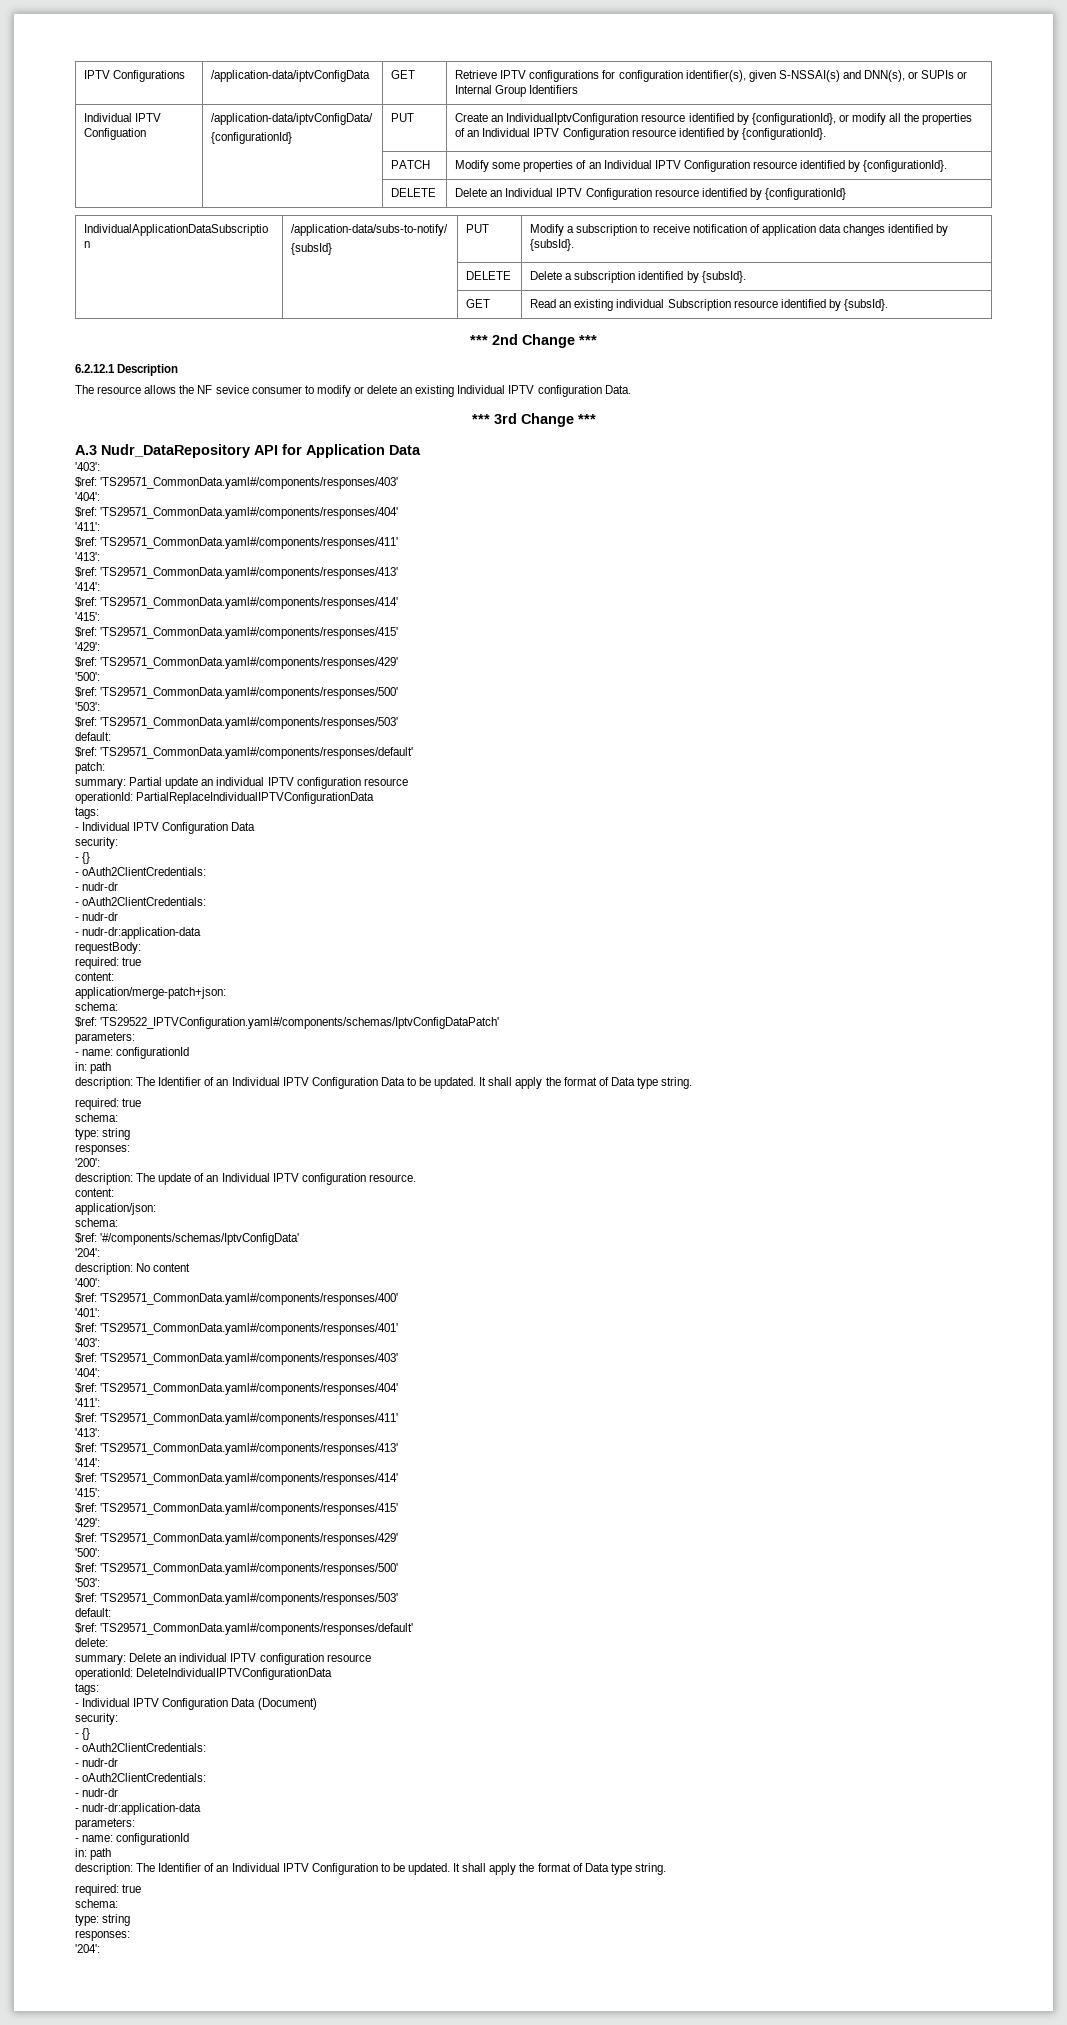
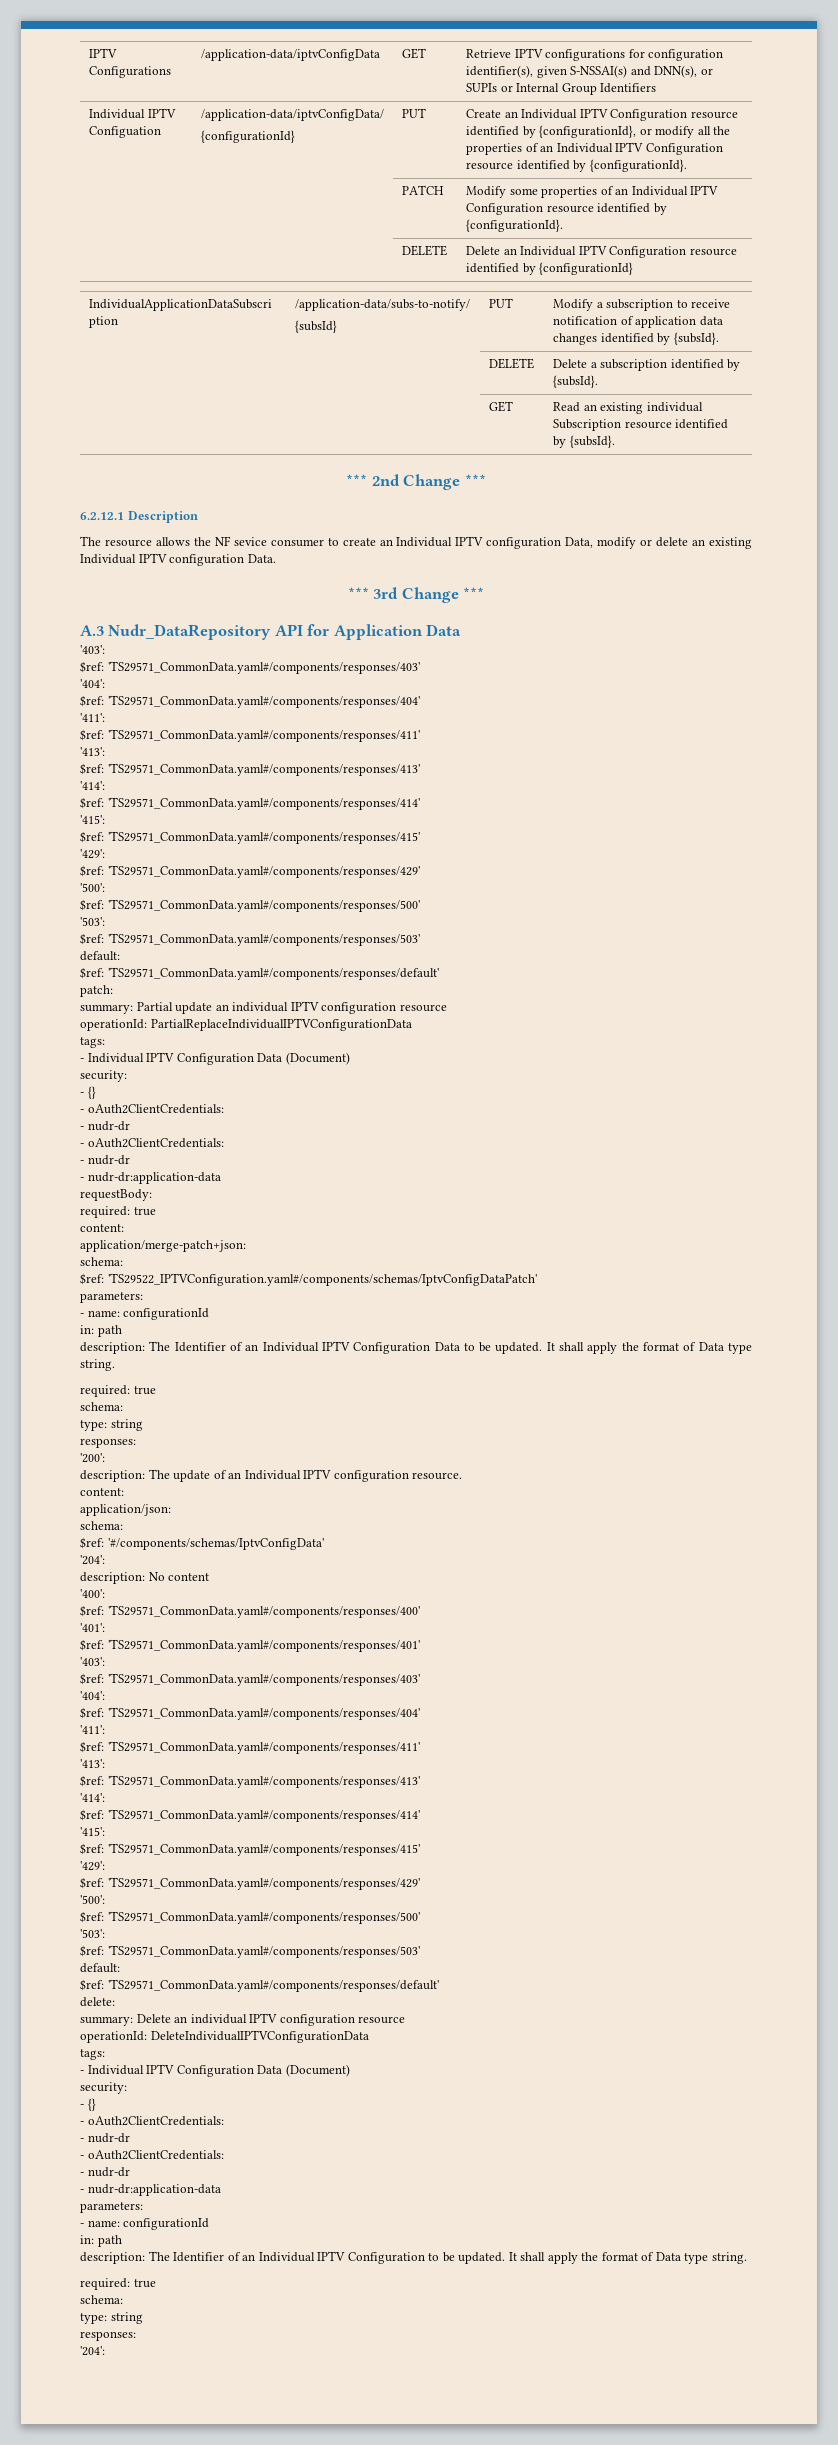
  Individual IPTV Configuation | /application-data/iptvConfigData/
- {configurationId} | PUT | Create an IndividualIptvConfiguration resource identified by {configurationId}, or modify all the properties of an Individual IPTV Configuration resource identified by {configurationId}.
+ {configurationId} | PUT | Create an Individual IPTV Configuration resource identified by {configurationId}, or modify all the properties of an Individual IPTV Configuration resource identified by {configurationId}.
- The resource allows the NF sevice consumer to modify or delete an existing Individual IPTV configuration Data.
+ The resource allows the NF sevice consumer to create an Individual IPTV configuration Data, modify or delete an existing Individual IPTV configuration Data.
  operationId: PartialReplaceIndividualIPTVConfigurationData
  tags:
- - Individual IPTV Configuration Data
+ - Individual IPTV Configuration Data (Document)

